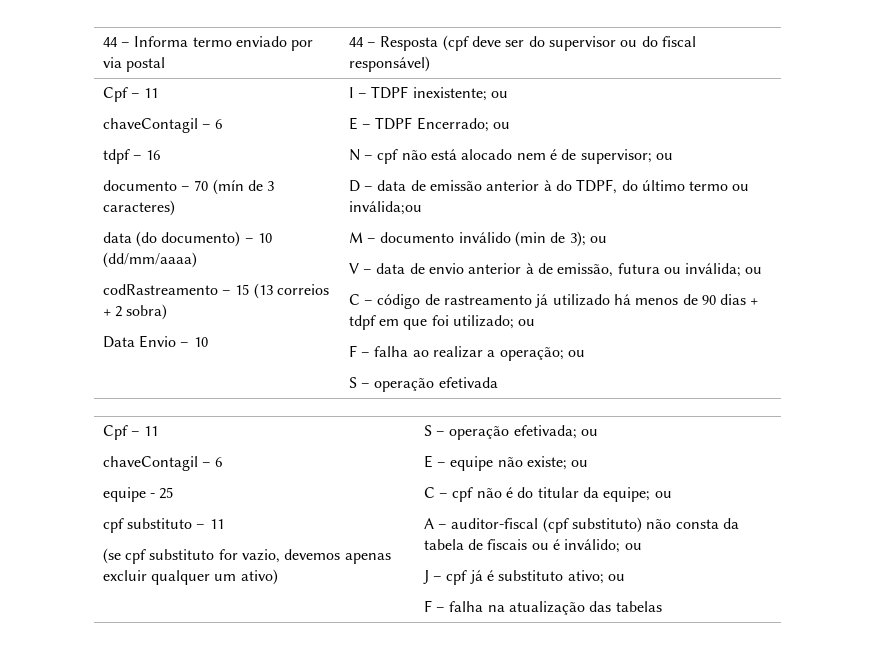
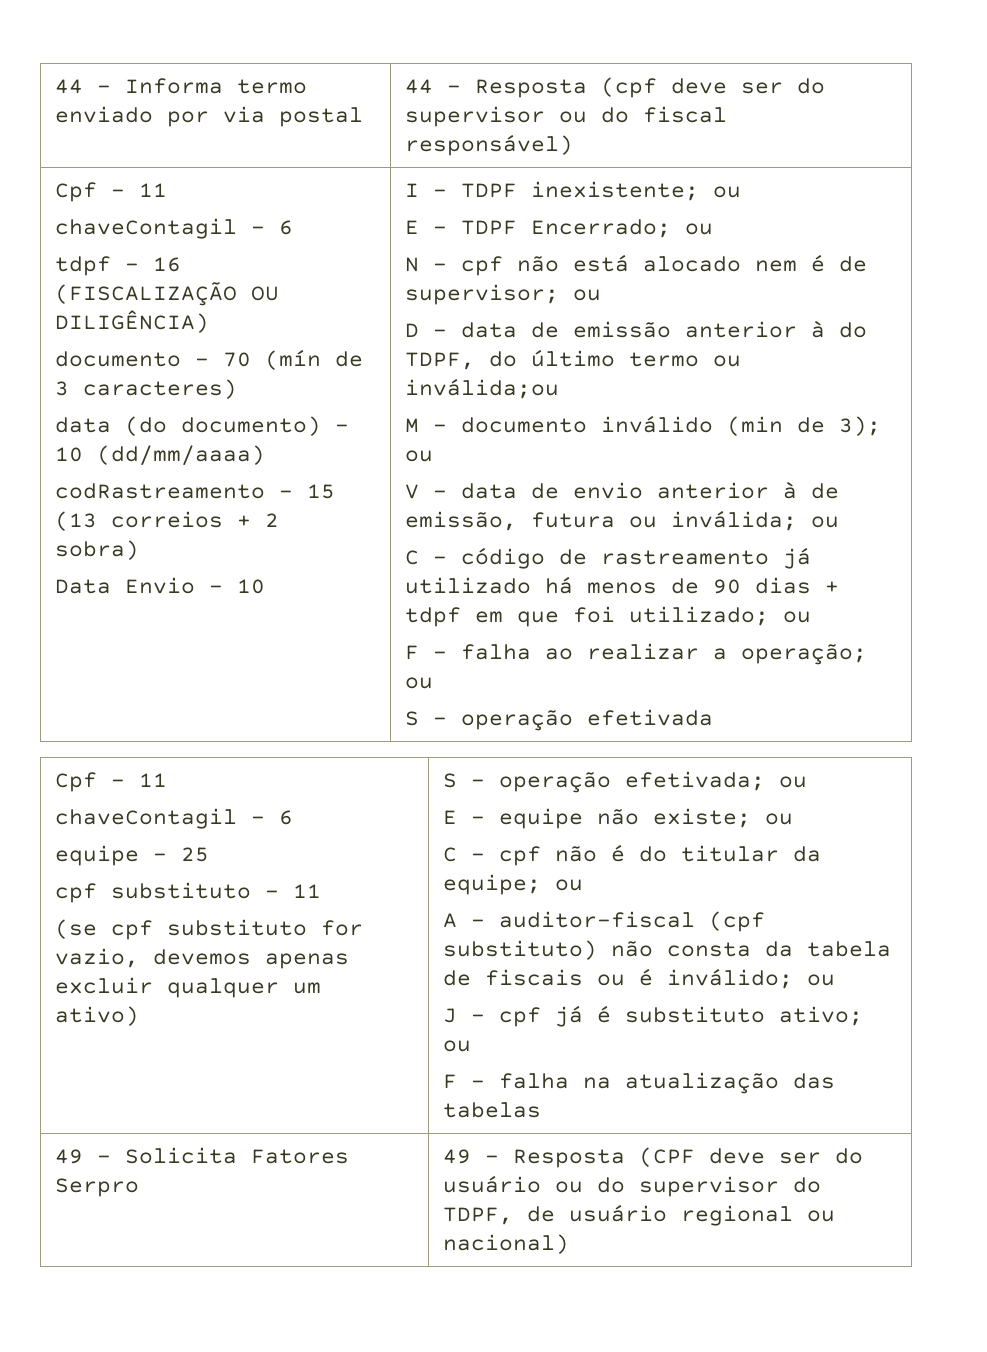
- tdpf – 16
+ tdpf – 16 (FISCALIZAÇÃO OU DILIGÊNCIA)
+ 49 – Solicita Fatores Serpro | 49 – Resposta (CPF deve ser do usuário ou do supervisor do TDPF, de usuário regional ou nacional)

